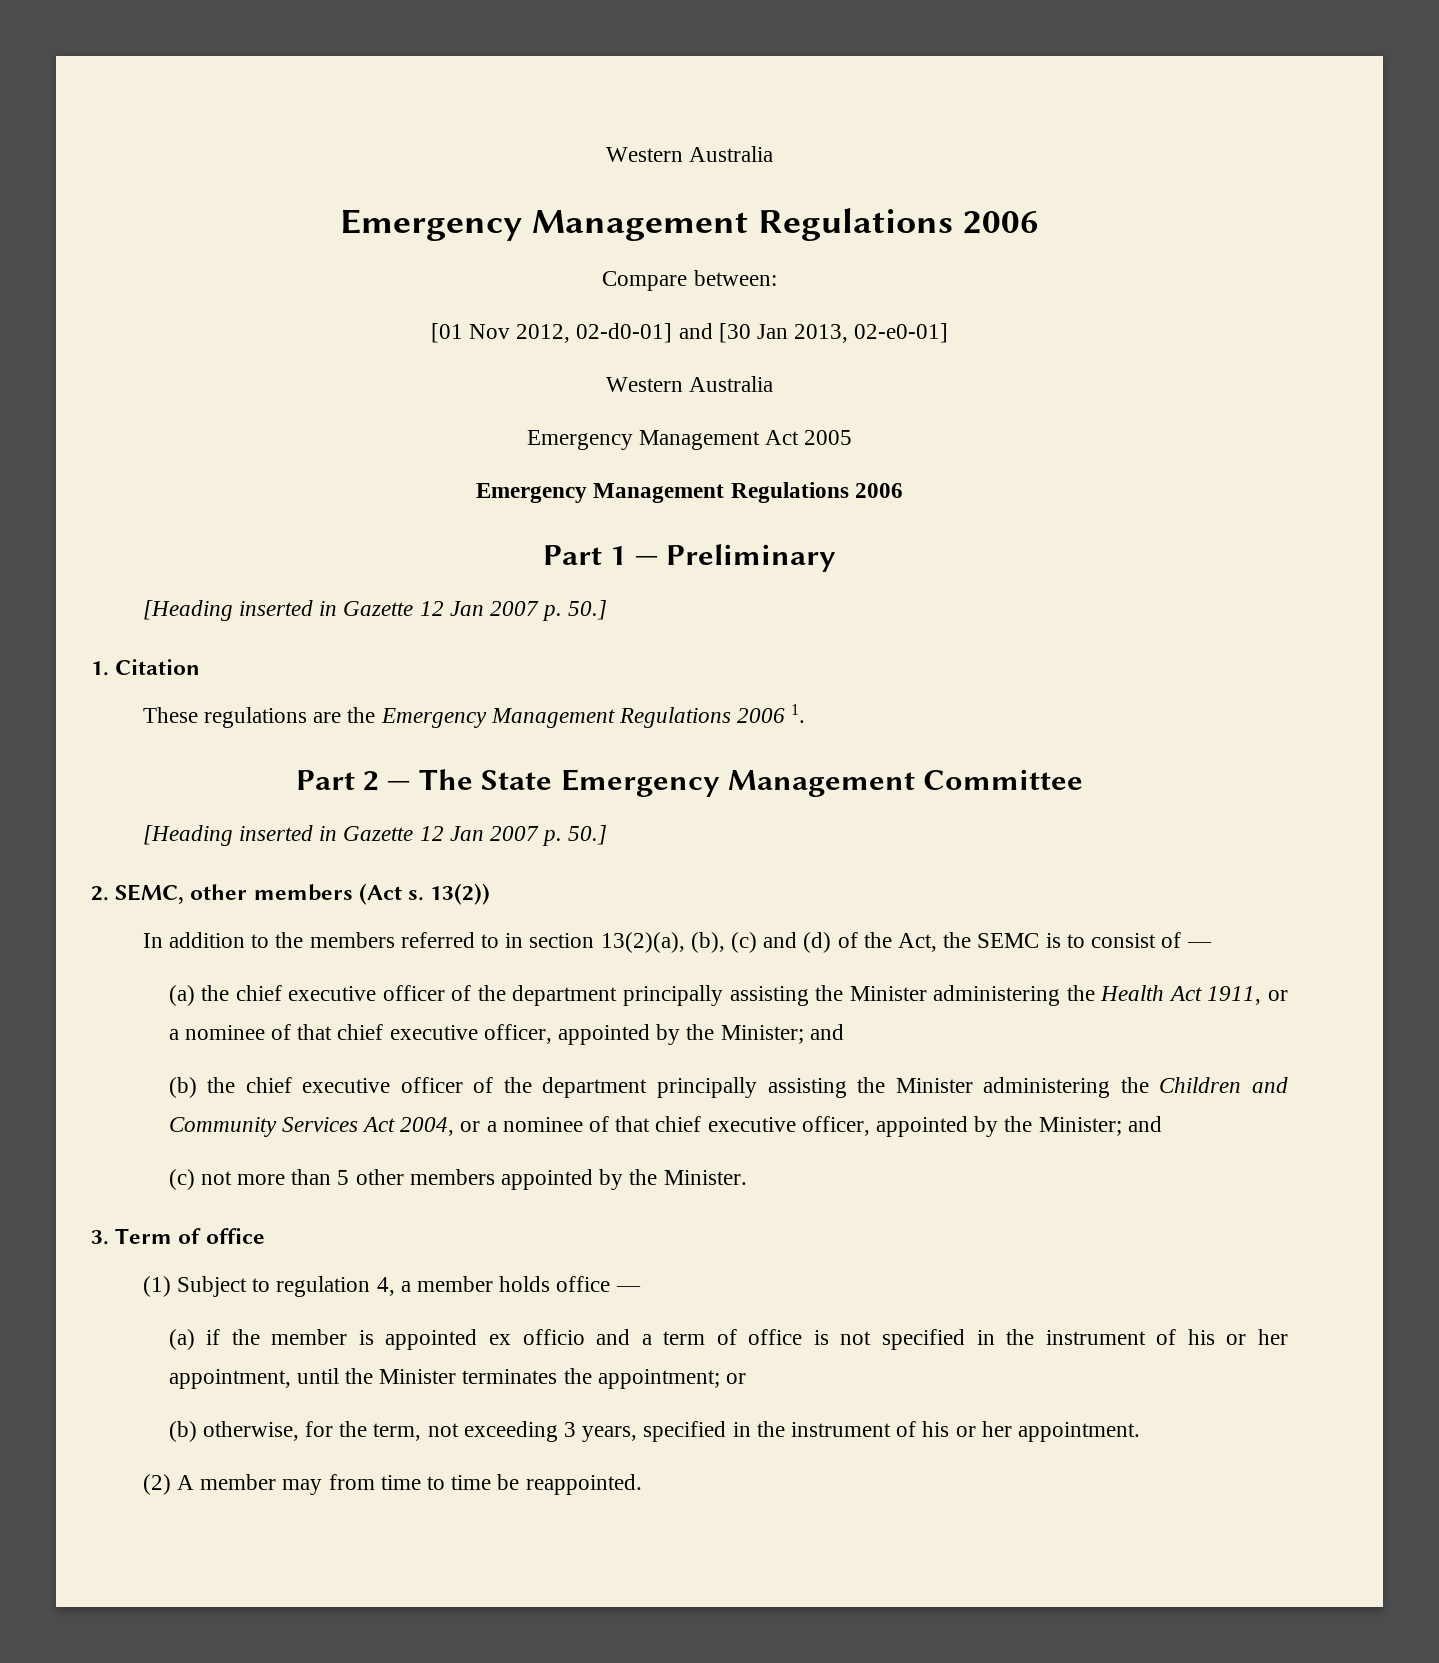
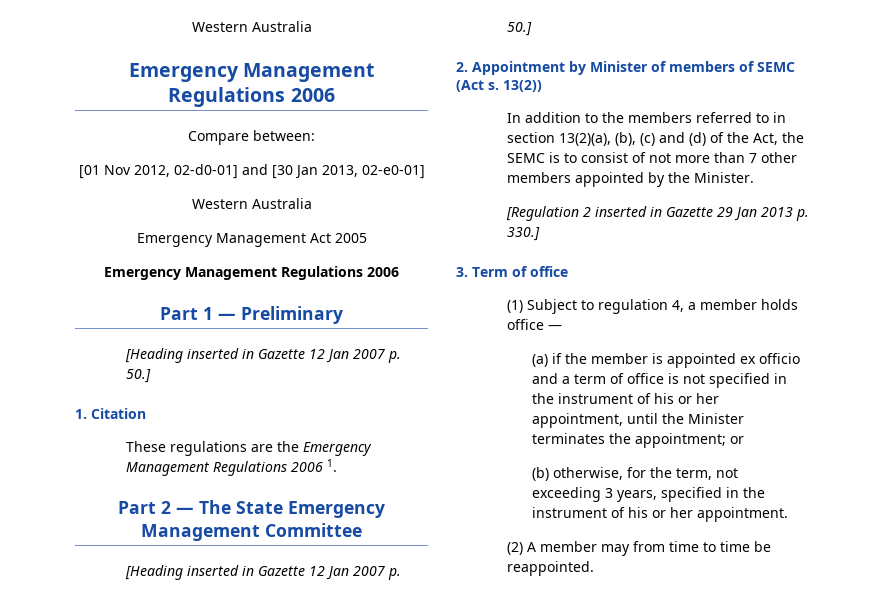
- 2. SEMC, other members (Act s.
+ 2. Appointment by Minister of members of SEMC (Act s.
- In addition to the members referred to in section 13(2)(a), (b), (c) and (d) of the Act, the SEMC is to consist of —
- (a) the chief executive officer of the department principally assisting the Minister administering the Health Act 1911, or a nominee of that chief executive officer, appointed by the Minister; and
- (b) the chief executive officer of the department principally assisting the Minister administering the Children and Community Services Act 2004, or a nominee of that chief executive officer, appointed by the Minister; and
- (c) not more than 5 other members appointed by the Minister.
+ In addition to the members referred to in section 13(2)(a), (b), (c) and (d) of the Act, the SEMC is to consist of not more than 7 other members appointed by the Minister.
+ [Regulation 2 inserted in Gazette 29 Jan 2013 p. 330.]

